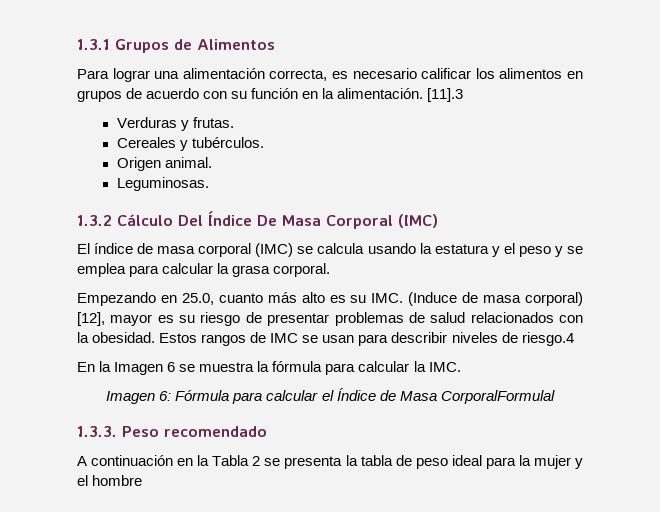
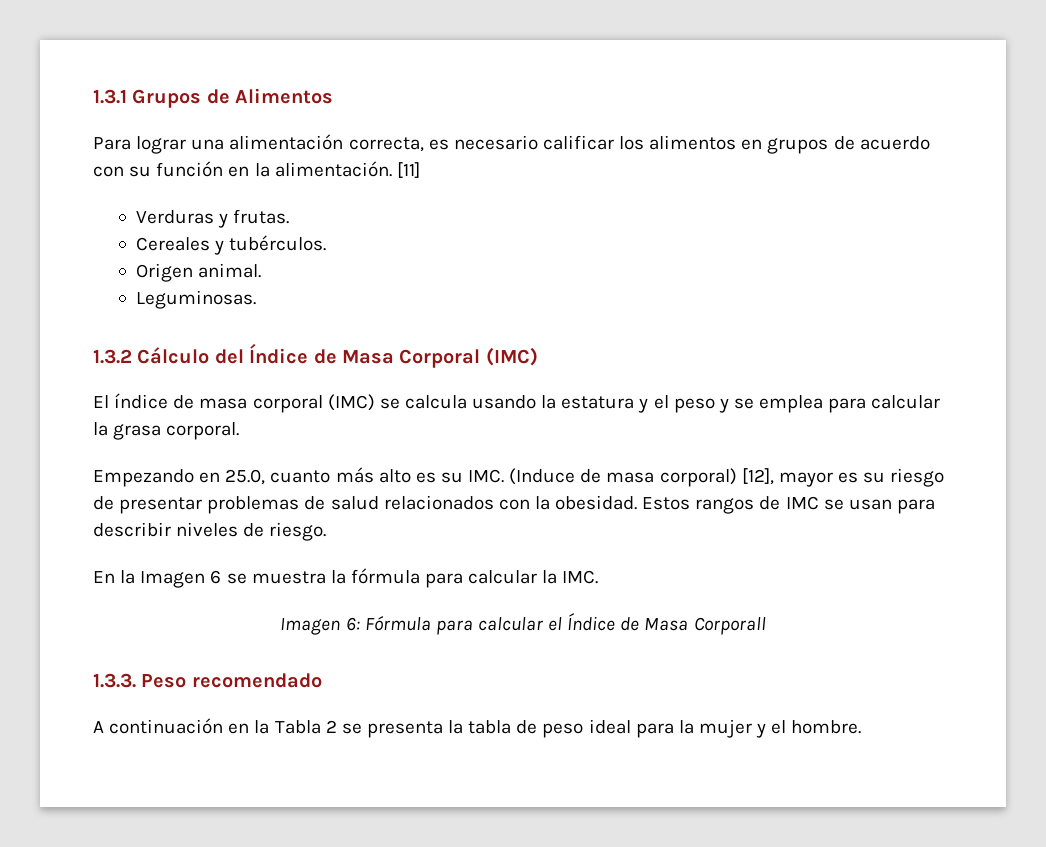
- [11].3
+ [11]
- 1.3.2 Cálculo Del Índice De Masa Corporal (IMC)
+ 1.3.2 Cálculo del Índice de Masa Corporal (IMC)
- Estos rangos de IMC se usan para describir niveles de riesgo.4
+ Estos rangos de IMC se usan para describir niveles de riesgo.
- Imagen 6: Fórmula para calcular el Índice de Masa CorporalFormulal
+ Imagen 6: Fórmula para calcular el Índice de Masa Corporall
- A continuación en la Tabla 2 se presenta la tabla de peso ideal para la mujer y el hombre
+ A continuación en la Tabla 2 se presenta la tabla de peso ideal para la mujer y el hombre.

